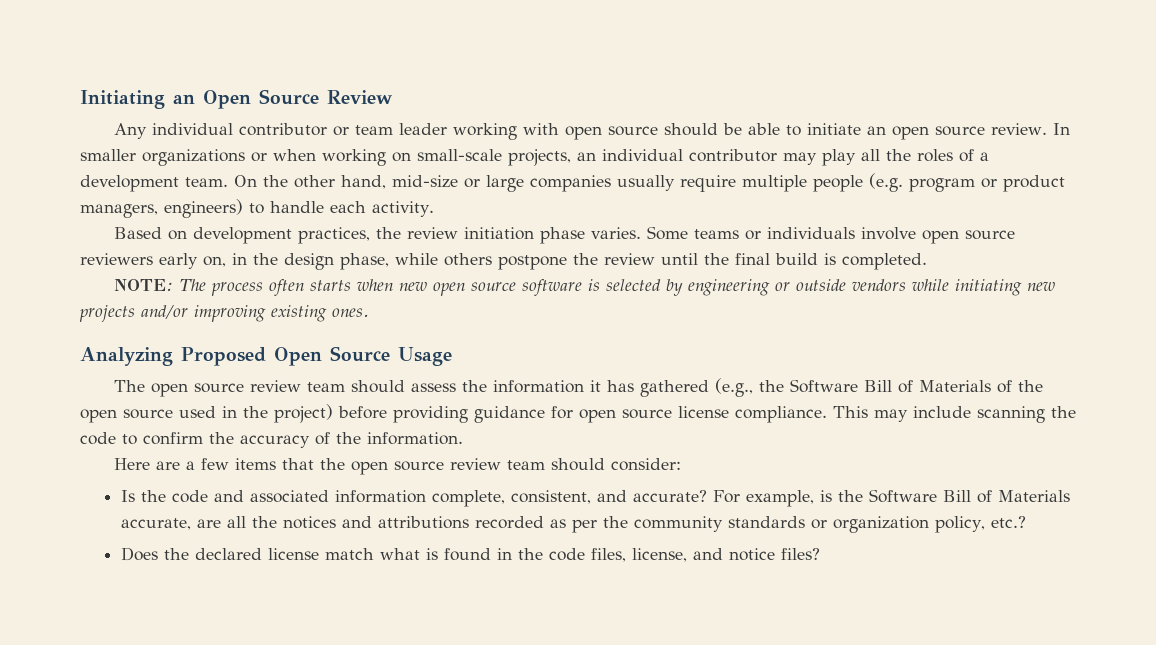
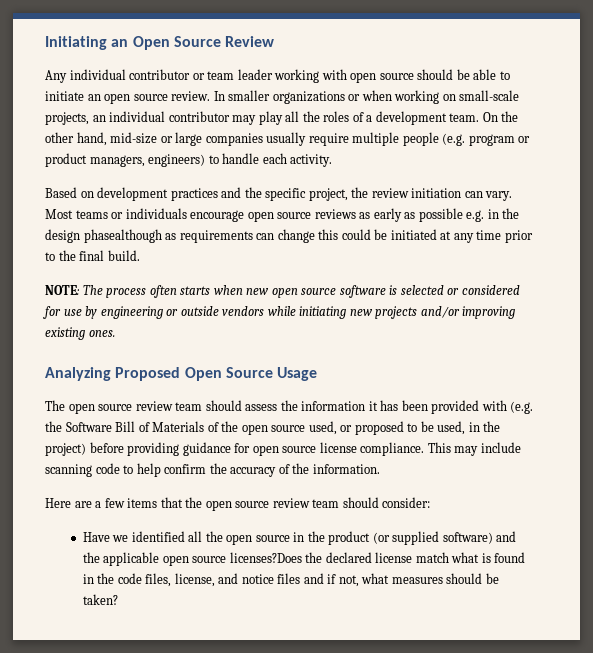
- Based on development practices, the review initiation phase varies. Some teams or individuals involve open source reviewers early on, in the design phase, while others postpone the review until the final build is completed.
+ Based on development practices and the specific project, the review initiation can vary. Most teams or individuals encourage open source reviews as early as possible e.g. in the design phasealthough as requirements can change this could be initiated at any time prior to the final build.
- NOTE: The process often starts when new open source software is selected by engineering or outside vendors while initiating new projects and/or improving existing ones.
+ NOTE: The process often starts when new open source software is selected or considered for use by engineering or outside vendors while initiating new projects and/or improving existing ones.
- The open source review team should assess the information it has gathered (e.g., the Software Bill of Materials of the open source used in the project) before providing guidance for open source license compliance.
+ The open source review team should assess the information it has been provided with (e.g. the Software Bill of Materials of the open source used, or proposed to be used, in the project) before providing guidance for open source license compliance.
- This may include scanning the code to confirm the accuracy of the information.
+ This may include scanning code to help confirm the accuracy of the information.
- Is the code and associated information complete, consistent, and accurate? For example, is the Software Bill of Materials accurate, are all the notices and attributions recorded as per the community standards or organization policy, etc.?
- Does the declared license match what is found in the code files, license, and notice files?
+ Have we identified all the open source in the product (or supplied software) and the applicable open source licenses?Does the declared license match what is found in the code files, license, and notice files and if not, what measures should be taken?

